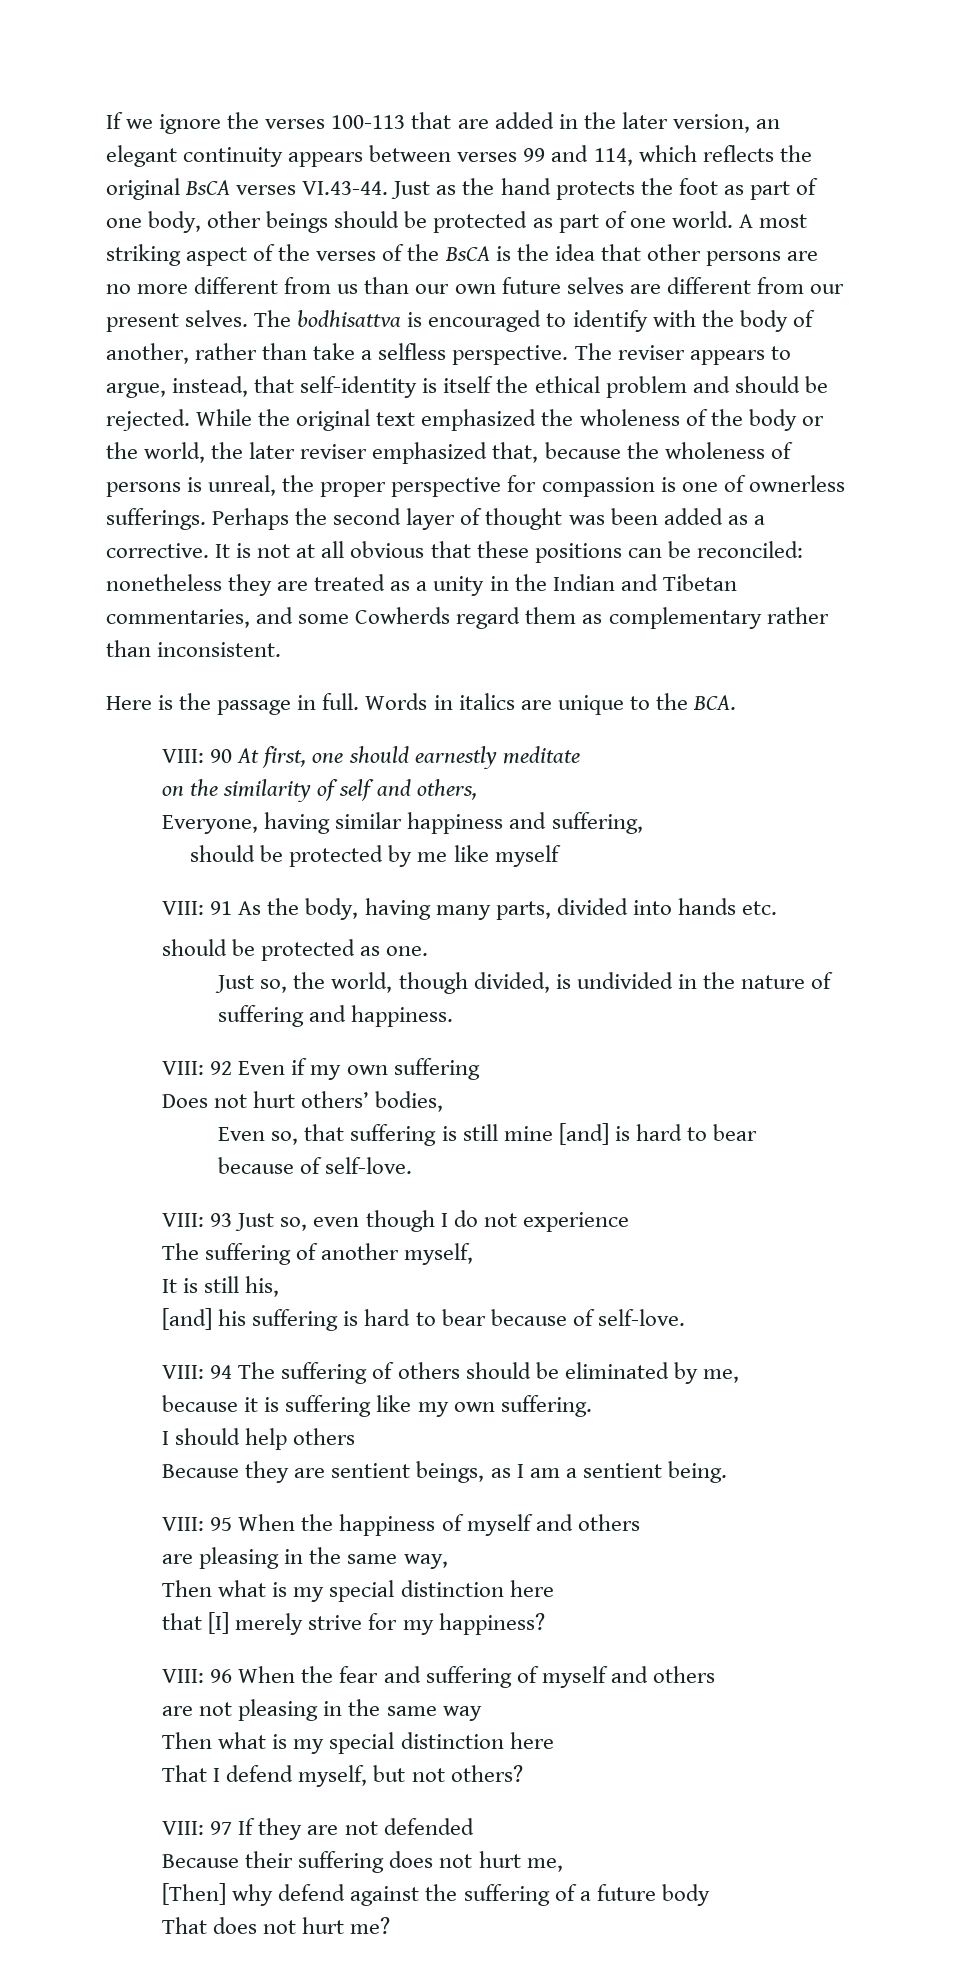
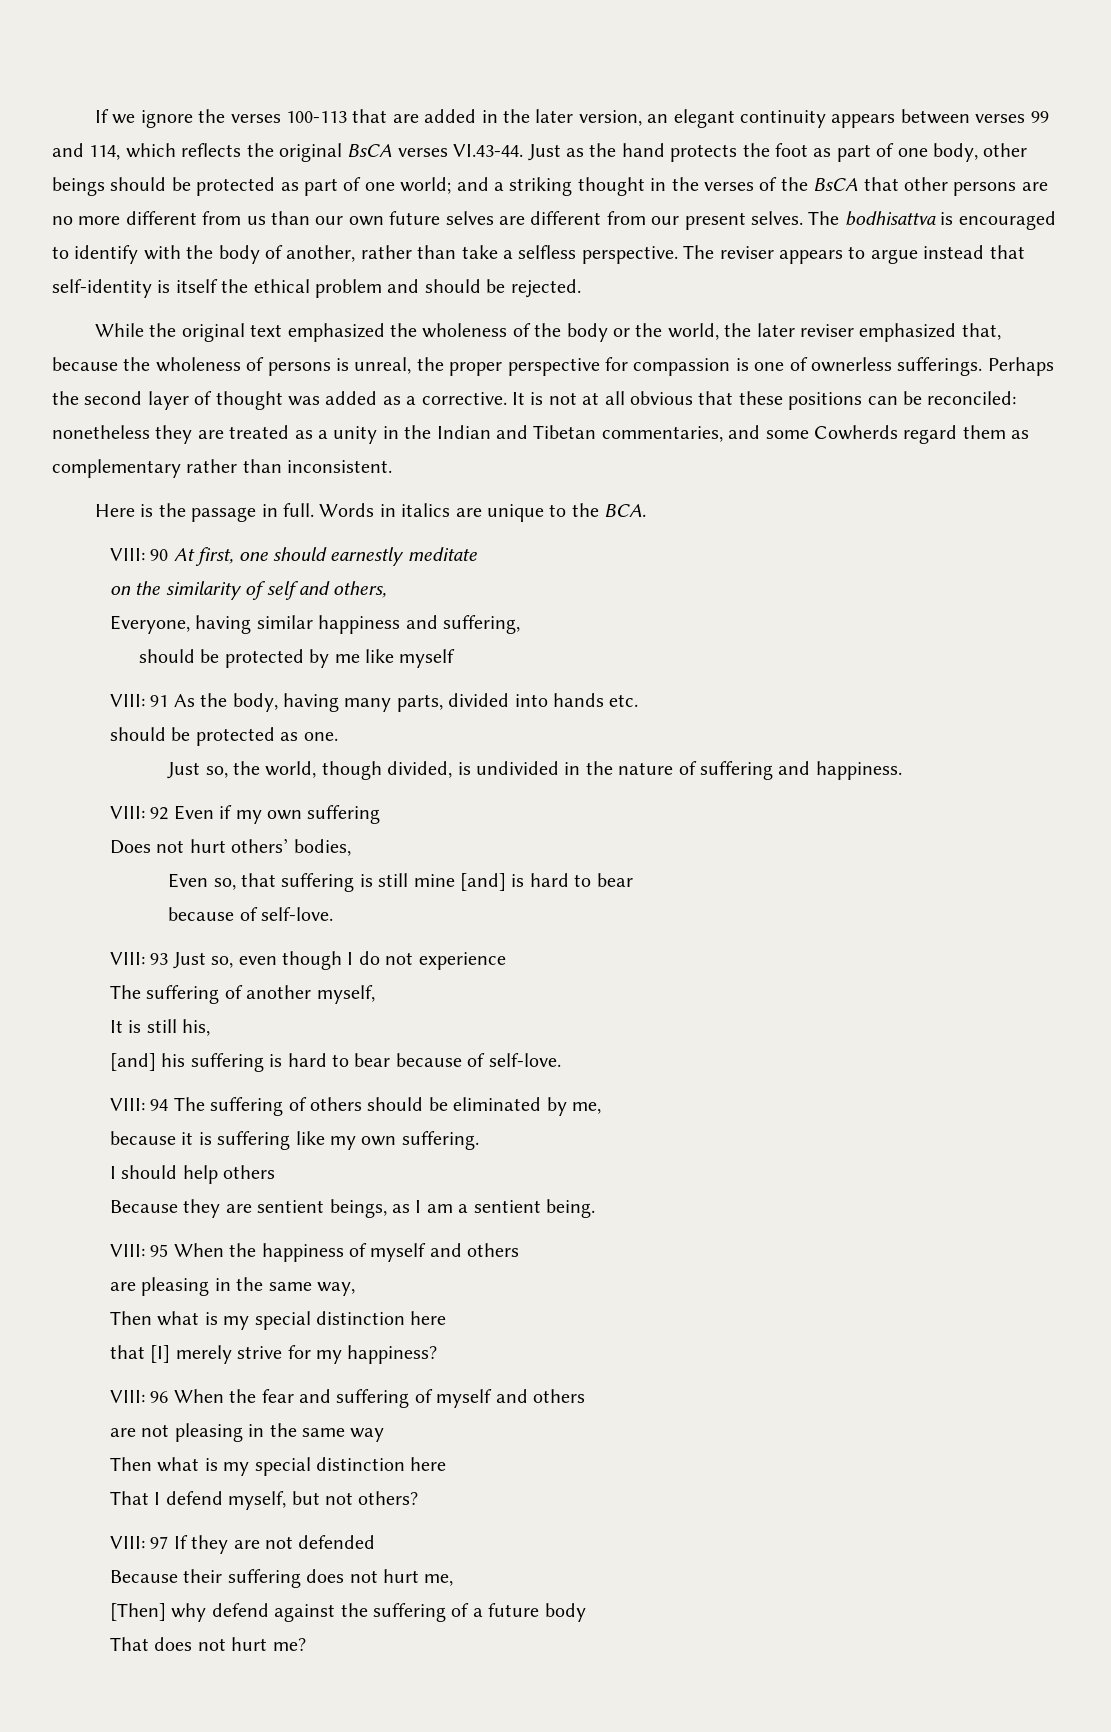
- If we ignore the verses 100-113 that are added in the later version, an elegant continuity appears between verses 99 and 114, which reflects the original BsCA verses VI.43-44. Just as the hand protects the foot as part of one body, other beings should be protected as part of one world. A most striking aspect of the verses of the BsCA is the idea that other persons are no more different from us than our own future selves are different from our present selves.
+ If we ignore the verses 100-113 that are added in the later version, an elegant continuity appears between verses 99 and 114, which reflects the original BsCA verses VI.43-44. Just as the hand protects the foot as part of one body, other beings should be protected as part of one world; and a striking thought in the verses of the BsCA that other persons are no more different from us than our own future selves are different from our present selves.
- The reviser appears to argue, instead, that self-identity is itself the ethical problem and should be rejected. While the original text emphasized the wholeness of the body or the world, the later reviser emphasized that, because the wholeness of persons is unreal, the proper perspective for compassion is one of ownerless sufferings.
+ The reviser appears to argue instead that self-identity is itself the ethical problem and should be rejected.
+ While the original text emphasized the wholeness of the body or the world, the later reviser emphasized that, because the wholeness of persons is unreal, the proper perspective for compassion is one of ownerless sufferings.
- Perhaps the second layer of thought was been added as a corrective.
+ Perhaps the second layer of thought was added as a corrective.

